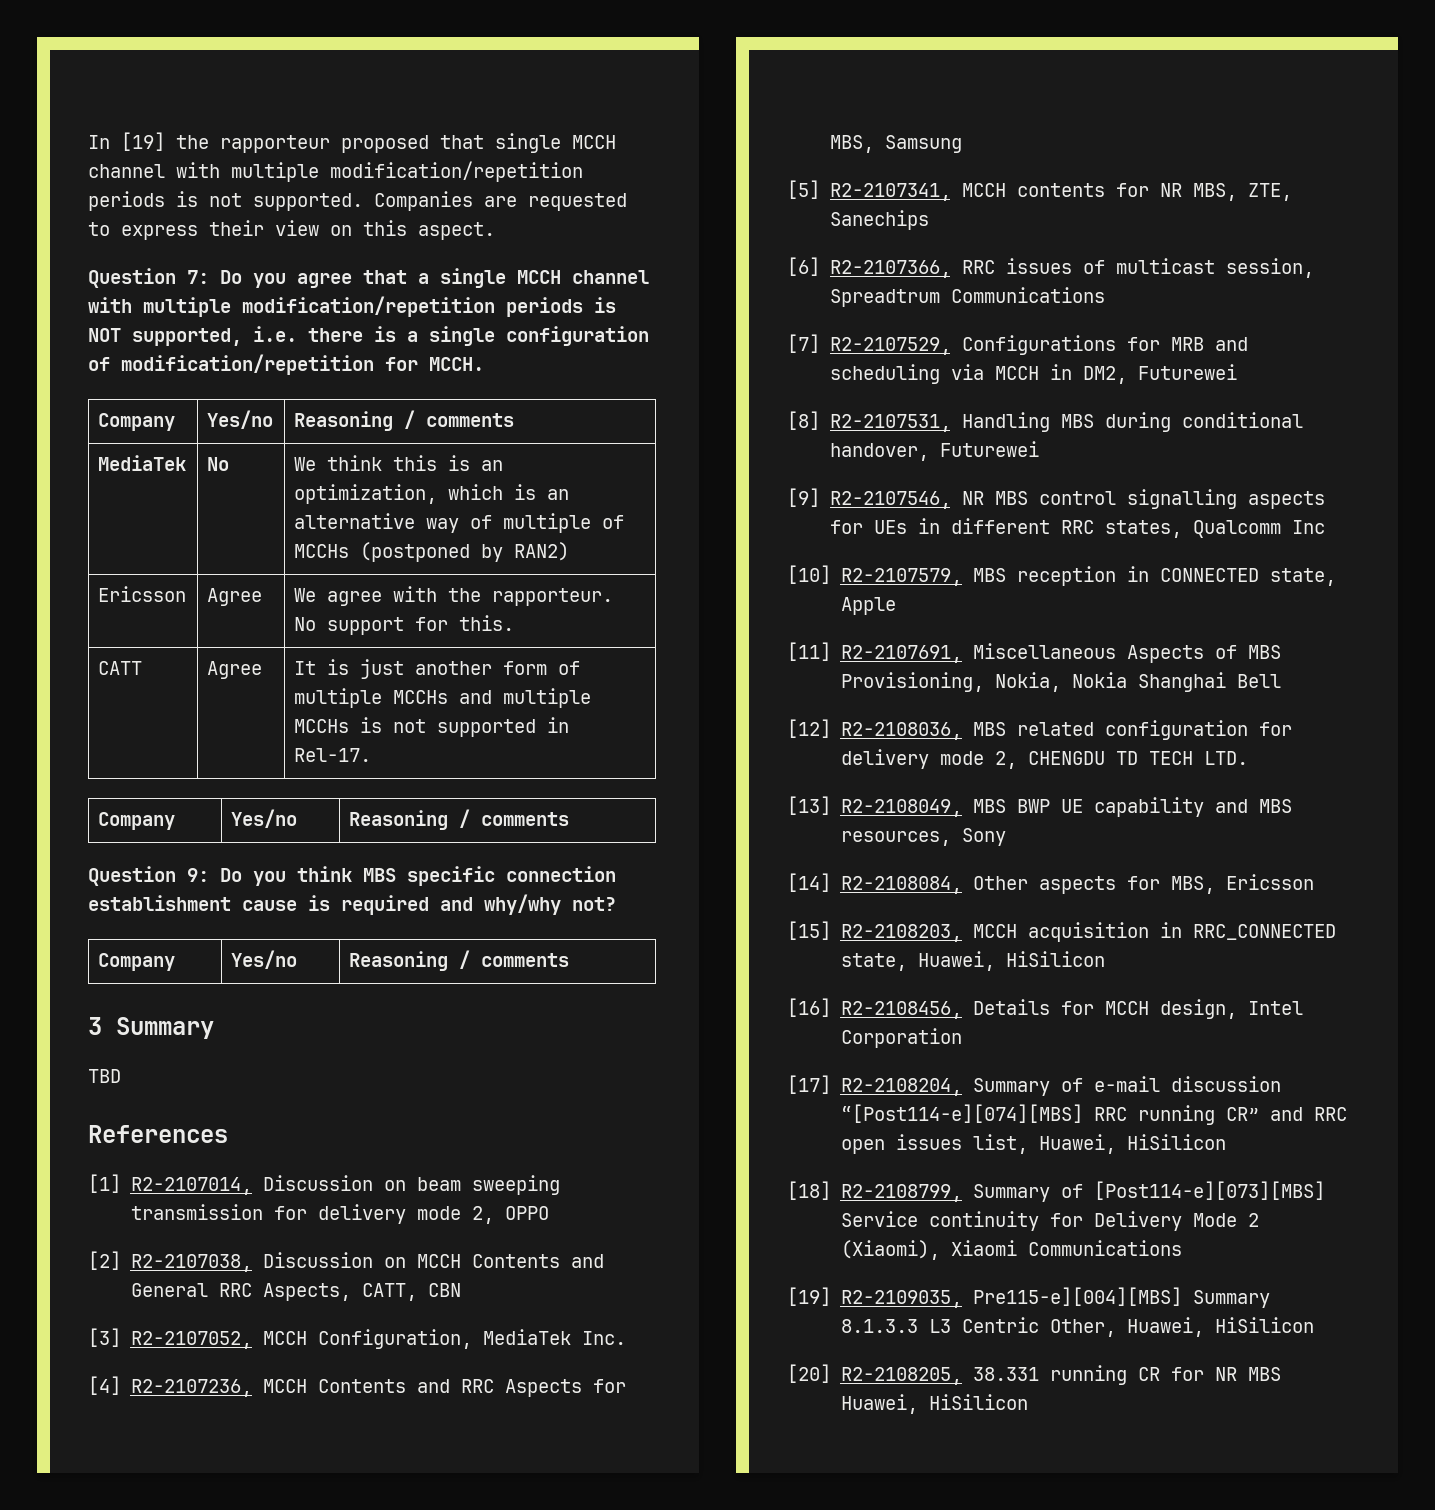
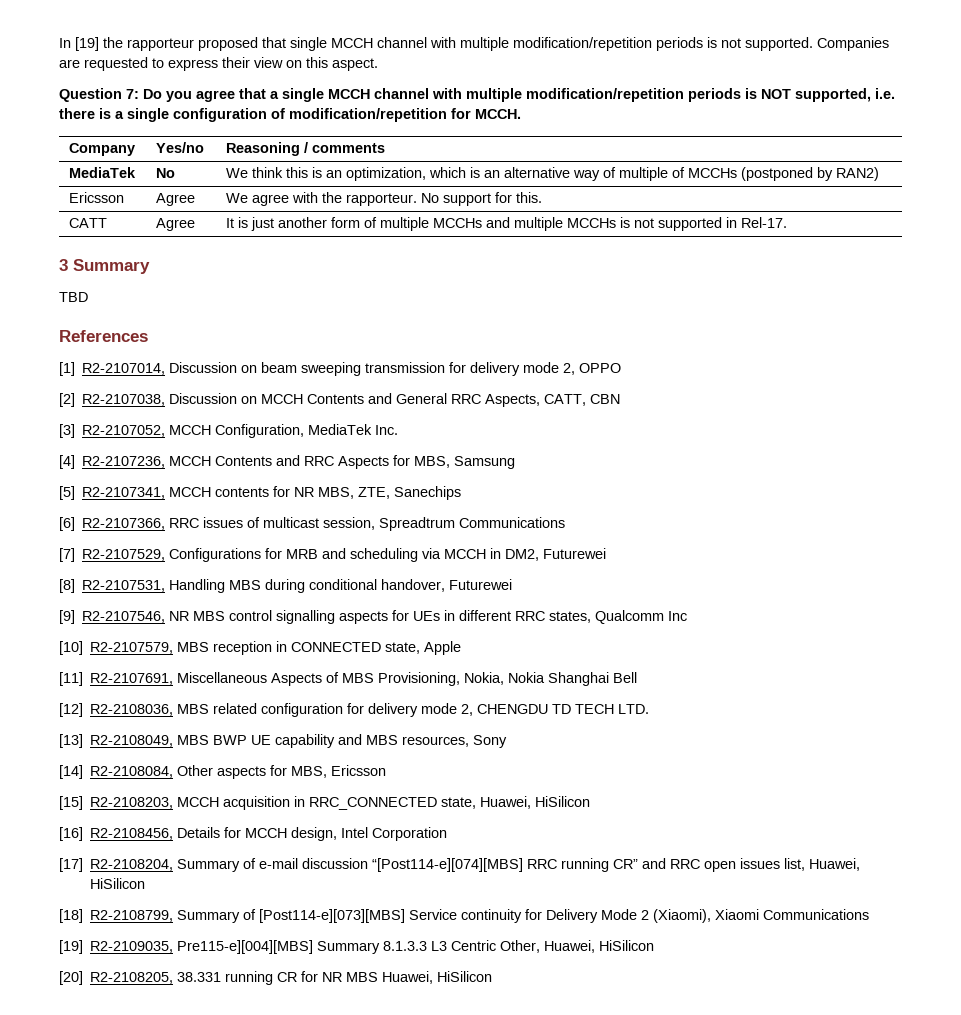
  CATT | Agree | It is just another form of multiple MCCHs and multiple MCCHs is not supported in Rel-17.
- Company | Yes/no | Reasoning / comments
- Question 9: Do you think MBS specific connection establishment cause is required and why/why not?
- Company | Yes/no | Reasoning / comments

